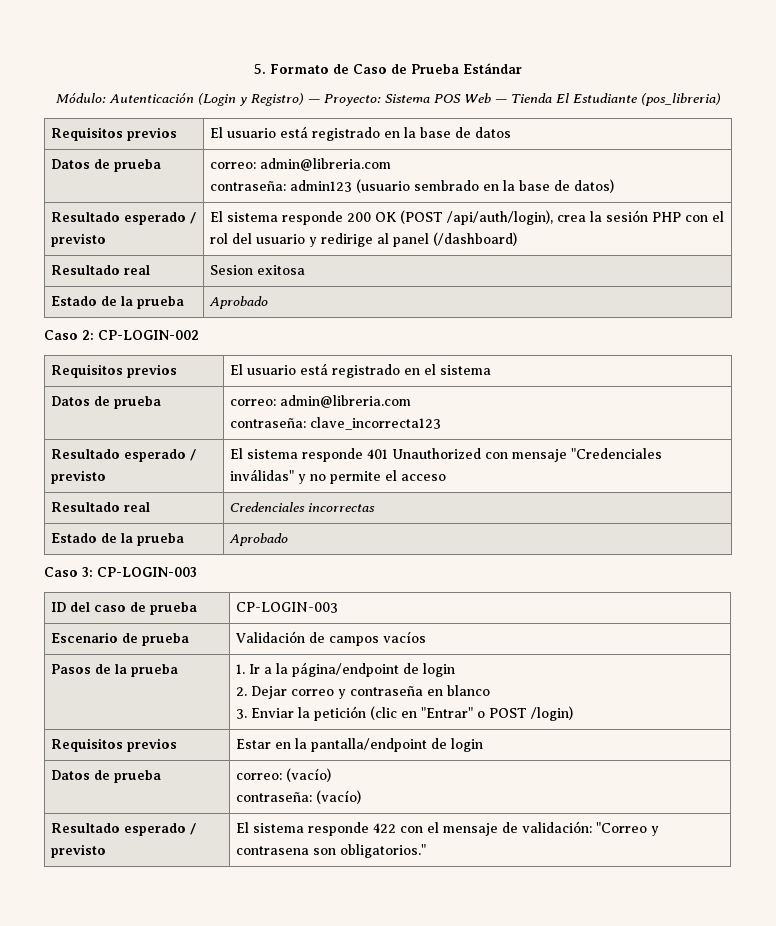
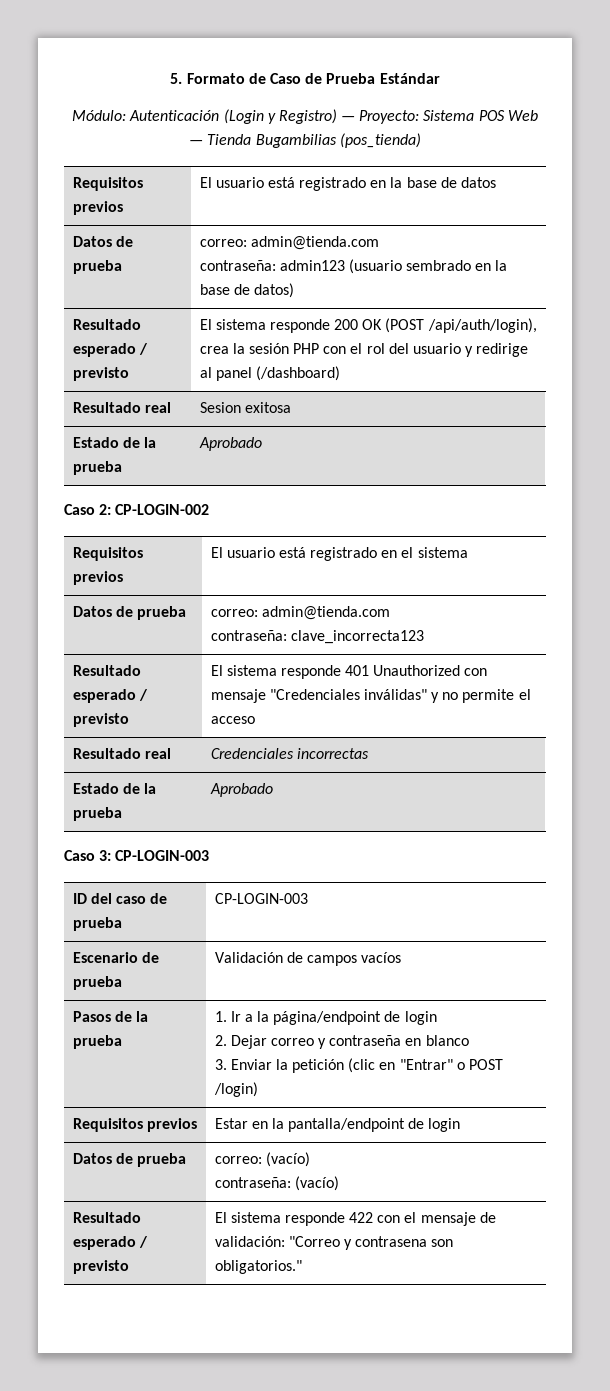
- Módulo: Autenticación (Login y Registro) — Proyecto: Sistema POS Web — Tienda El Estudiante (pos_libreria)
+ Módulo: Autenticación (Login y Registro) — Proyecto: Sistema POS Web — Tienda Bugambilias (pos_tienda)
  Requisitos previos | El usuario está registrado en la base de datos
- Datos de prueba | correo: admin@libreria.com
+ Datos de prueba | correo: admin@tienda.com
  Requisitos previos | El usuario está registrado en el sistema
- Datos de prueba | correo: admin@libreria.com
+ Datos de prueba | correo: admin@tienda.com

